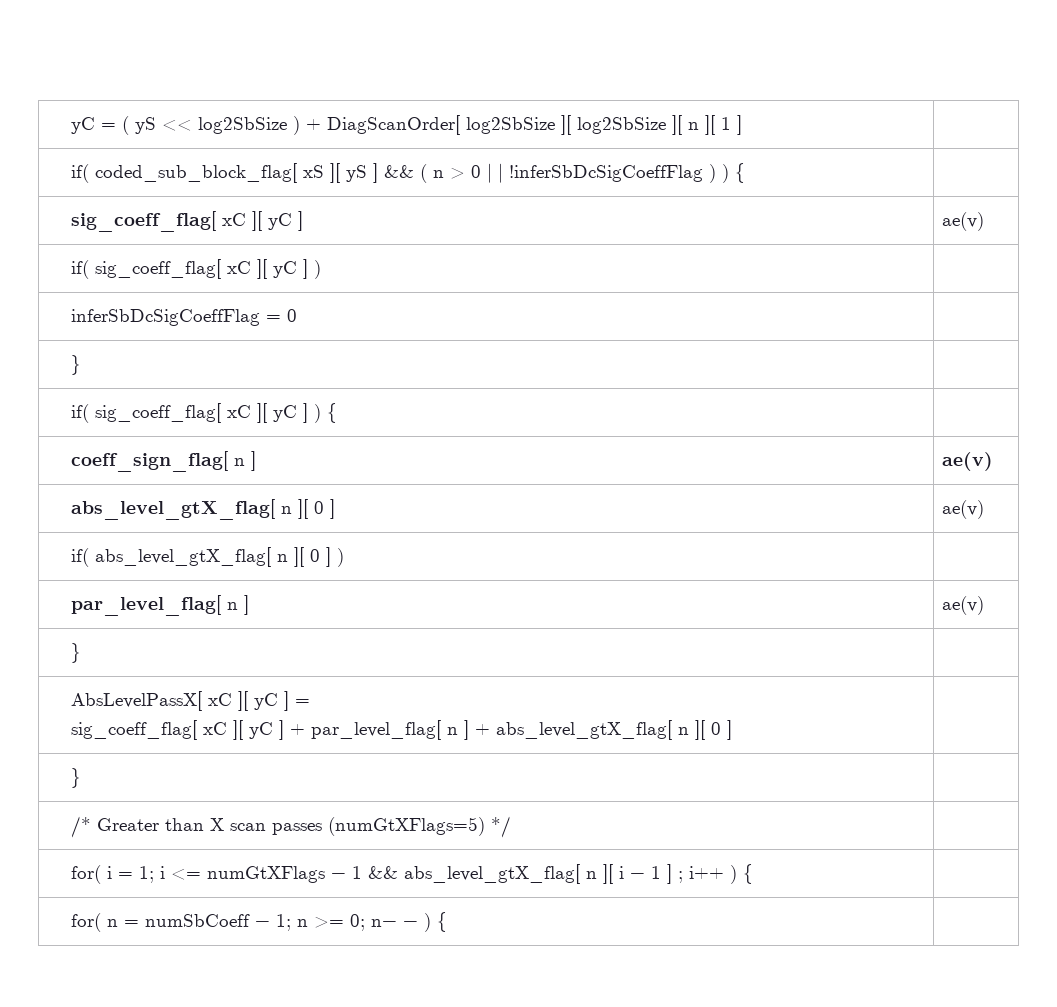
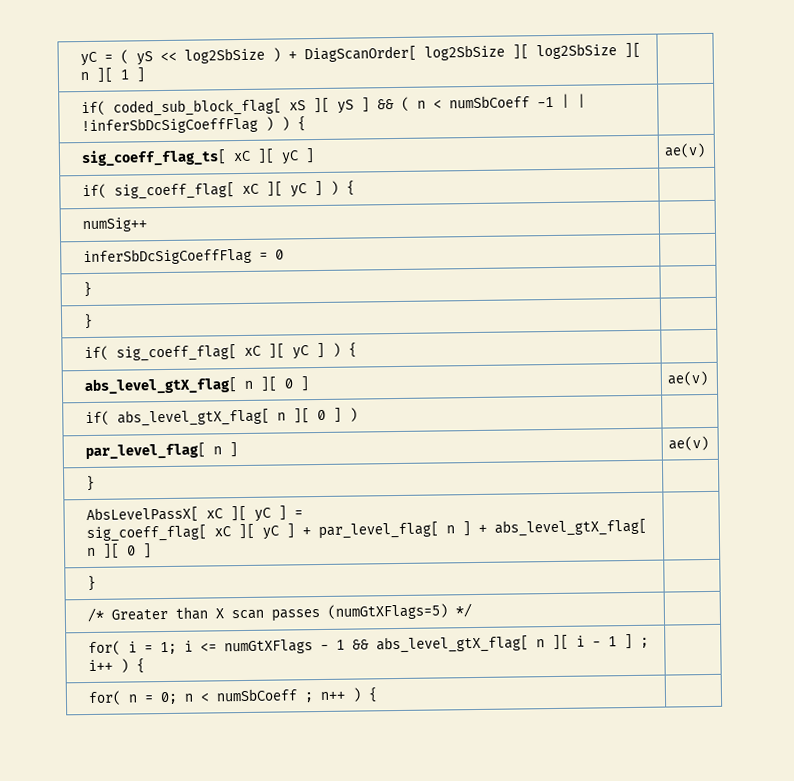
- if( coded_sub_block_flag[ xS ][ yS ] && ( n > 0 | | !inferSbDcSigCoeffFlag ) ) { |
+ if( coded_sub_block_flag[ xS ][ yS ] && ( n < numSbCoeff -1 | | !inferSbDcSigCoeffFlag ) ) { |
- sig_coeff_flag[ xC ][ yC ] | ae(v)
- if( sig_coeff_flag[ xC ][ yC ] ) |
+ sig_coeff_flag_ts[ xC ][ yC ] | ae(v)
+ if( sig_coeff_flag[ xC ][ yC ] ) { |
+ numSig++ |
  inferSbDcSigCoeffFlag = 0 |
  } |
+ } |
  if( sig_coeff_flag[ xC ][ yC ] ) { |
- coeff_sign_flag[ n ] | ae(v)
- for( n = numSbCoeff − 1; n >= 0; n− − ) { |
+ for( n = 0; n < numSbCoeff ; n++ ) { |

